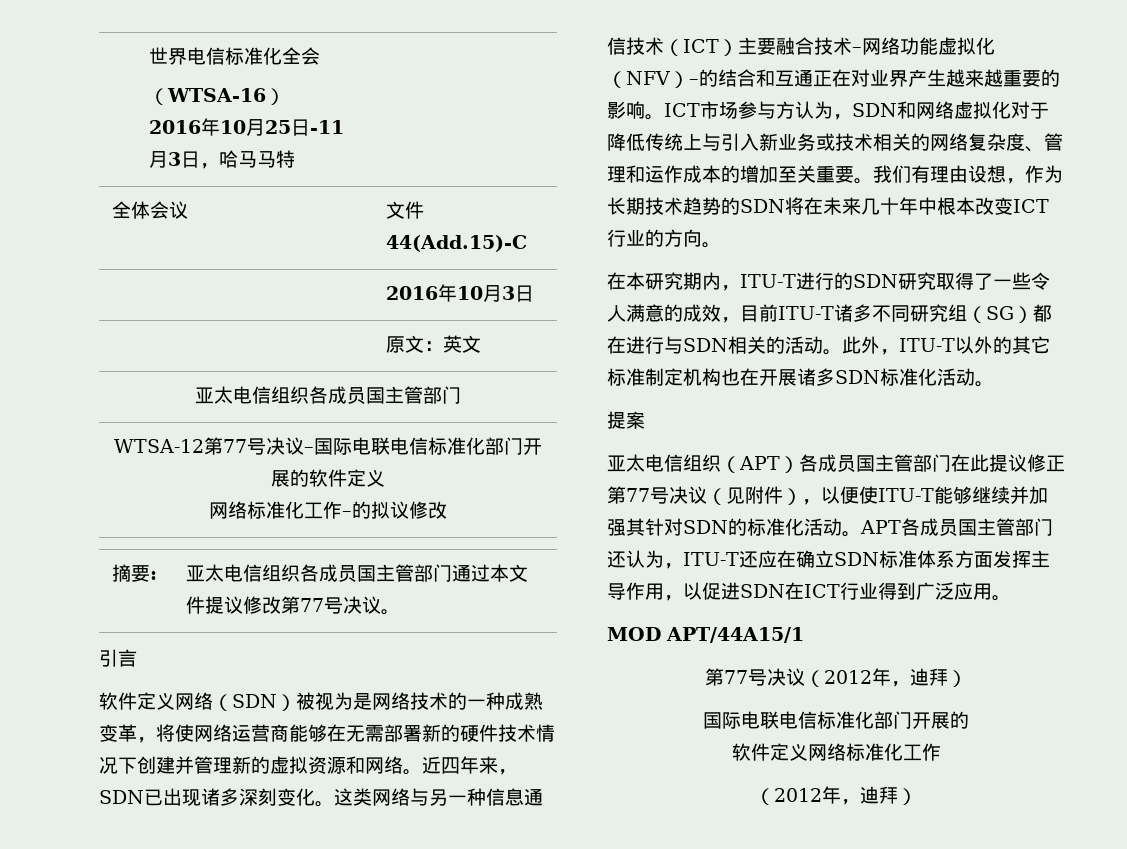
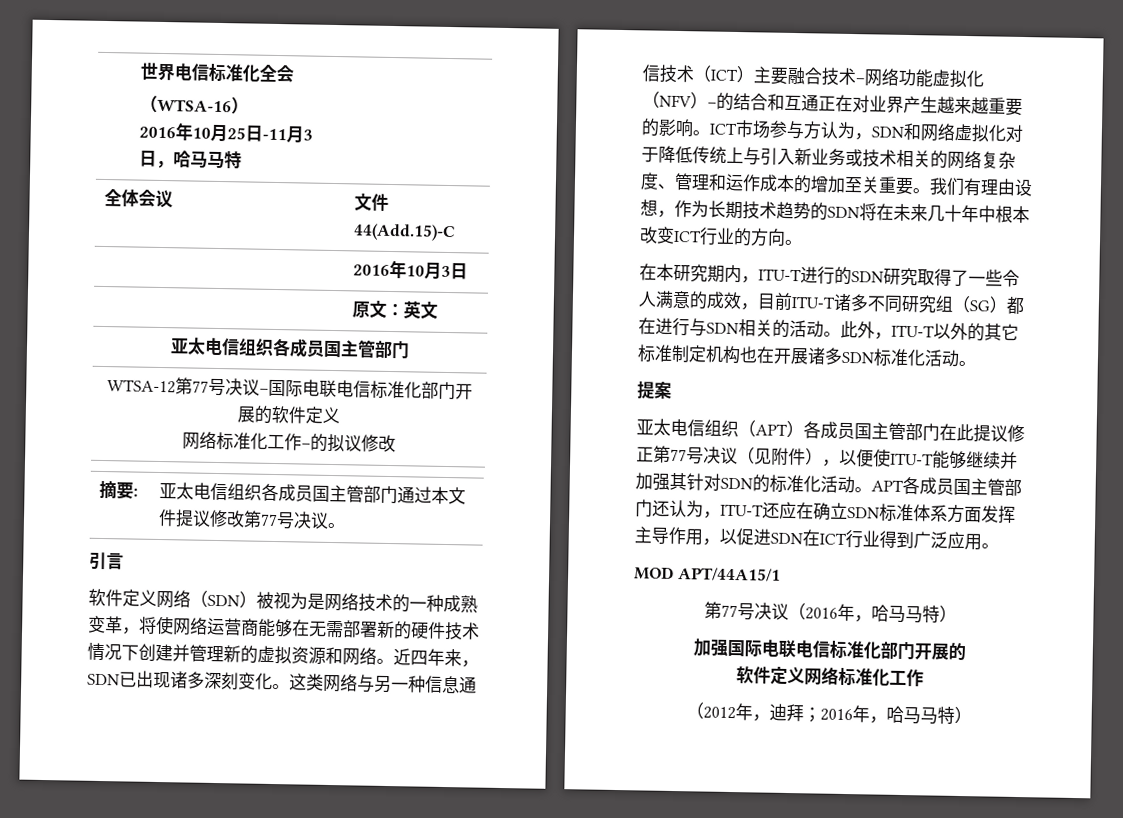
- 第77号决议（2012年，迪拜）
- 国际电联电信标准化部门开展的
+ 第77号决议（2016年，哈马马特）
+ 加强国际电联电信标准化部门开展的
  软件定义网络标准化工作
- （2012年，迪拜）
+ （2012年，迪拜；2016年，哈马马特）

